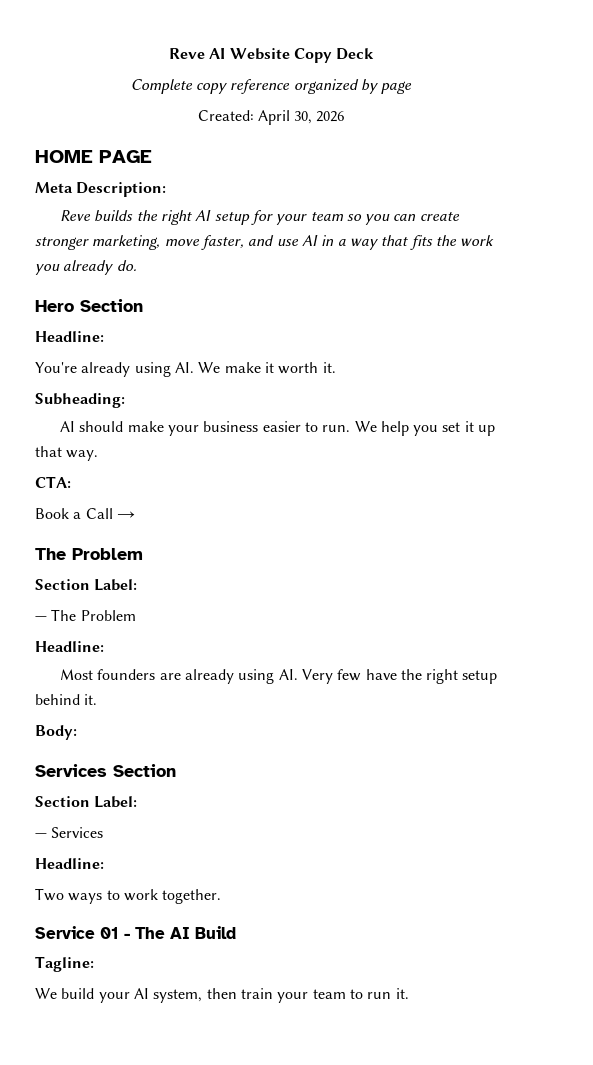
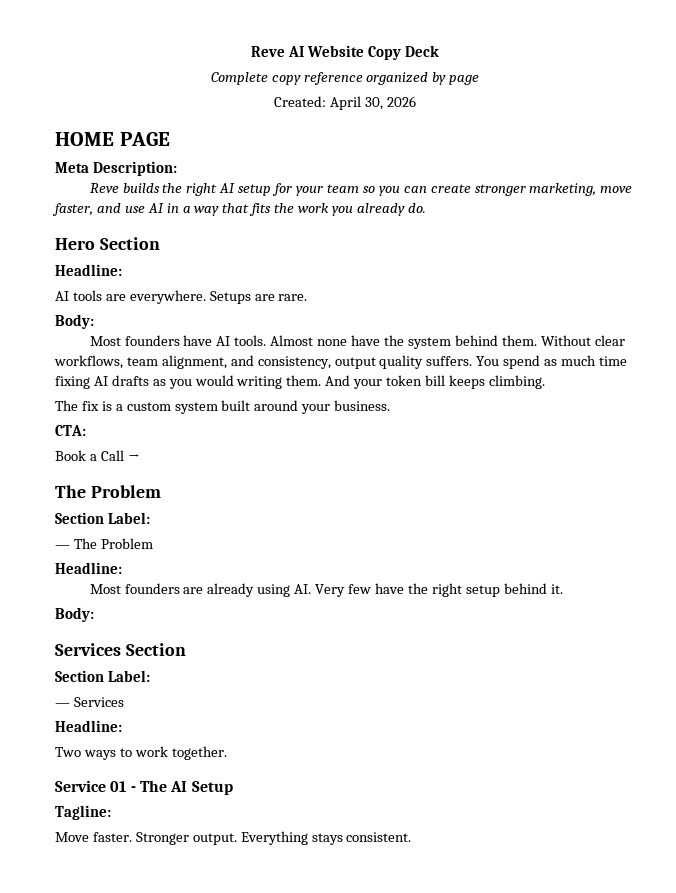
- You're already using AI. We make it worth it.
- Subheading:
- AI should make your business easier to run. We help you set it up that way.
+ AI tools are everywhere. Setups are rare.
+ Body:
+ Most founders have AI tools. Almost none have the system behind them. Without clear workflows, team alignment, and consistency, output quality suffers. You spend as much time fixing AI drafts as you would writing them. And your token bill keeps climbing.
+ The fix is a custom system built around your business.
- Service 01 - The AI Build
+ Service 01 - The AI Setup
- We build your AI system, then train your team to run it.
+ Move faster. Stronger output. Everything stays consistent.

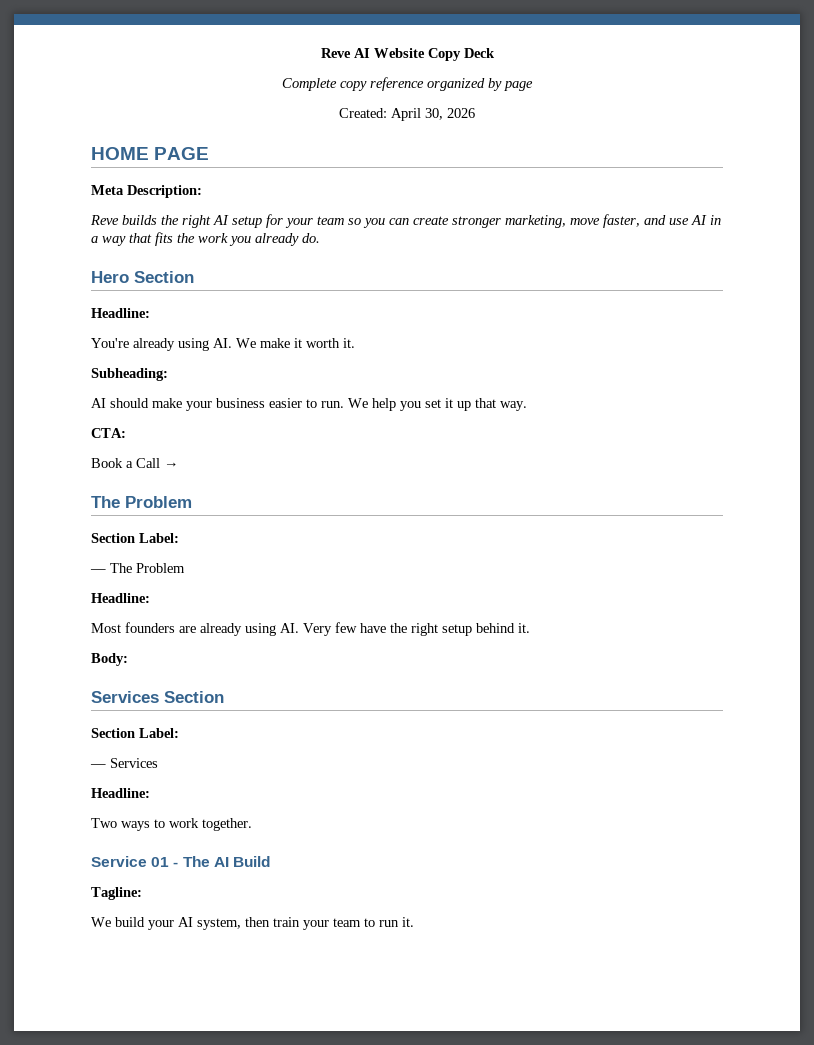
- AI tools are everywhere. Setups are rare.
- Body:
- Most founders have AI tools. Almost none have the system behind them. Without clear workflows, team alignment, and consistency, output quality suffers. You spend as much time fixing AI drafts as you would writing them. And your token bill keeps climbing.
- The fix is a custom system built around your business.
+ You're already using AI. We make it worth it.
+ Subheading:
+ AI should make your business easier to run. We help you set it up that way.
- Service 01 - The AI Setup
+ Service 01 - The AI Build
- Move faster. Stronger output. Everything stays consistent.
+ We build your AI system, then train your team to run it.

